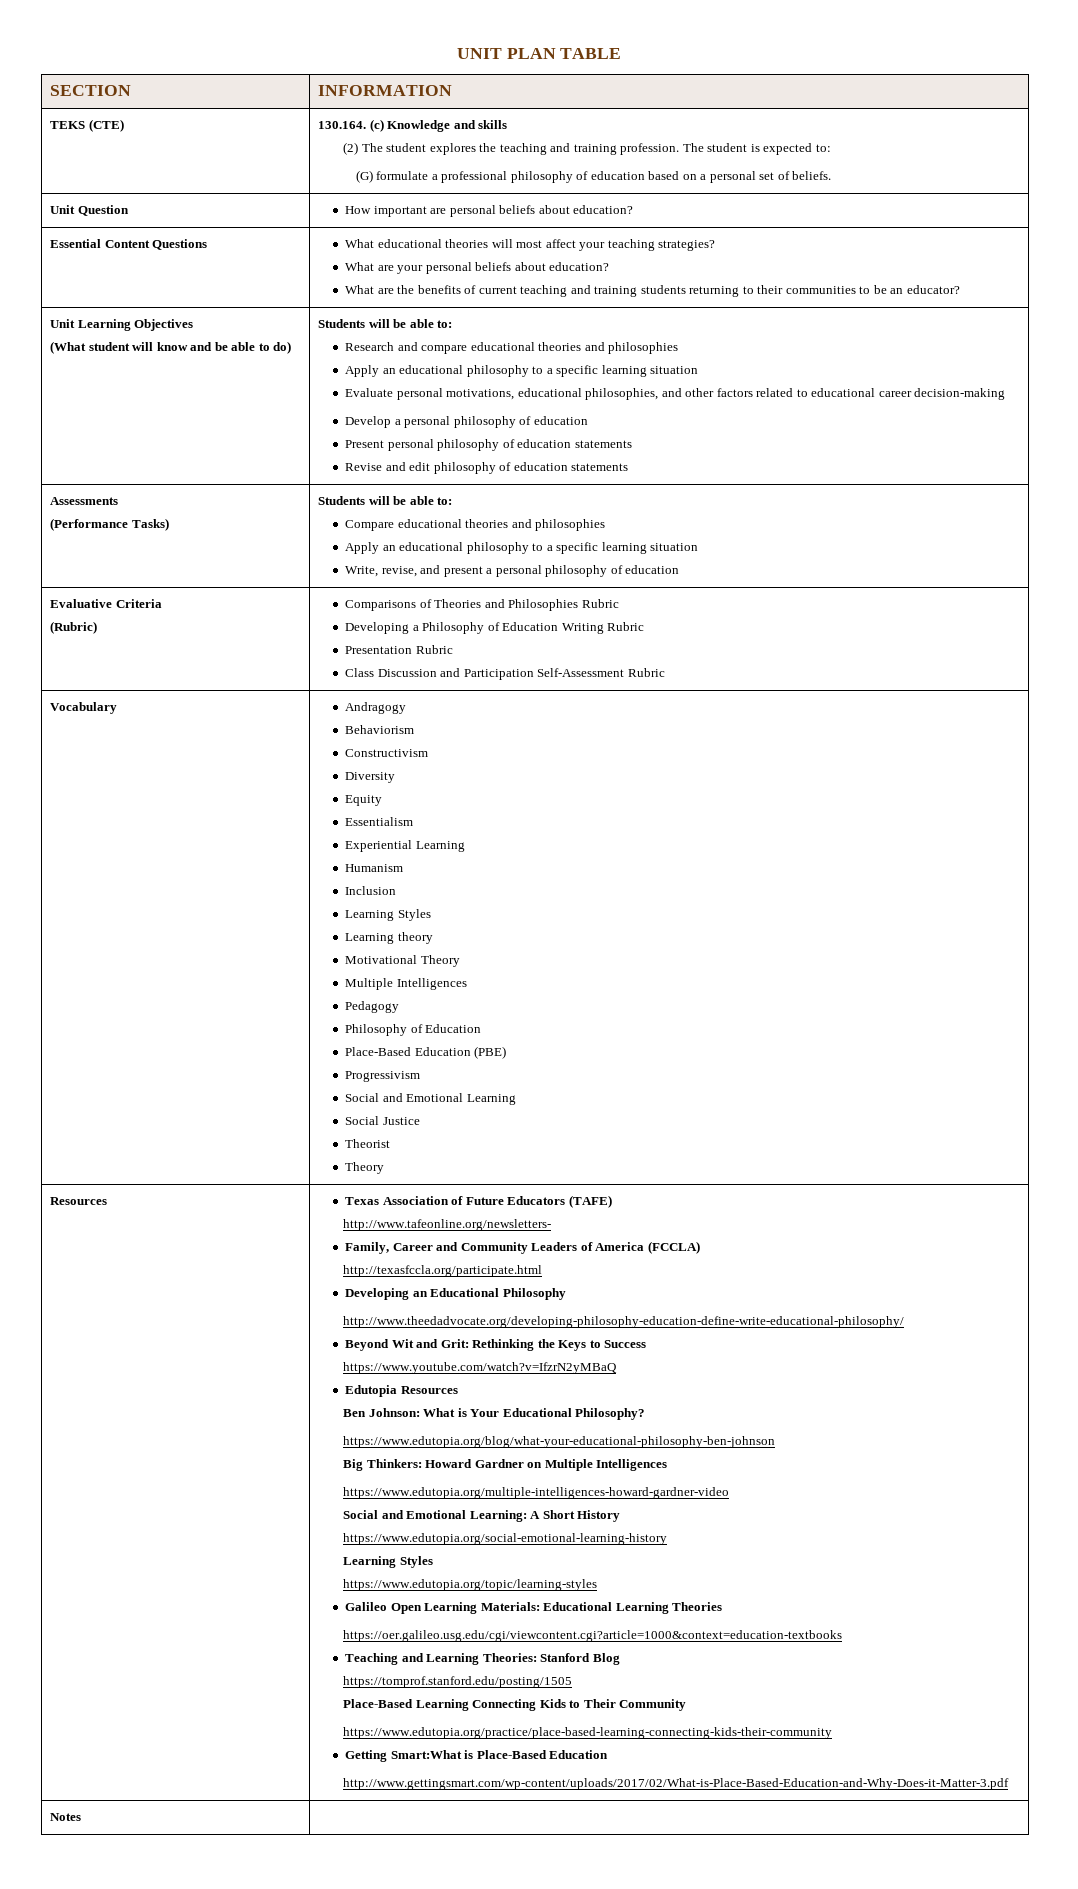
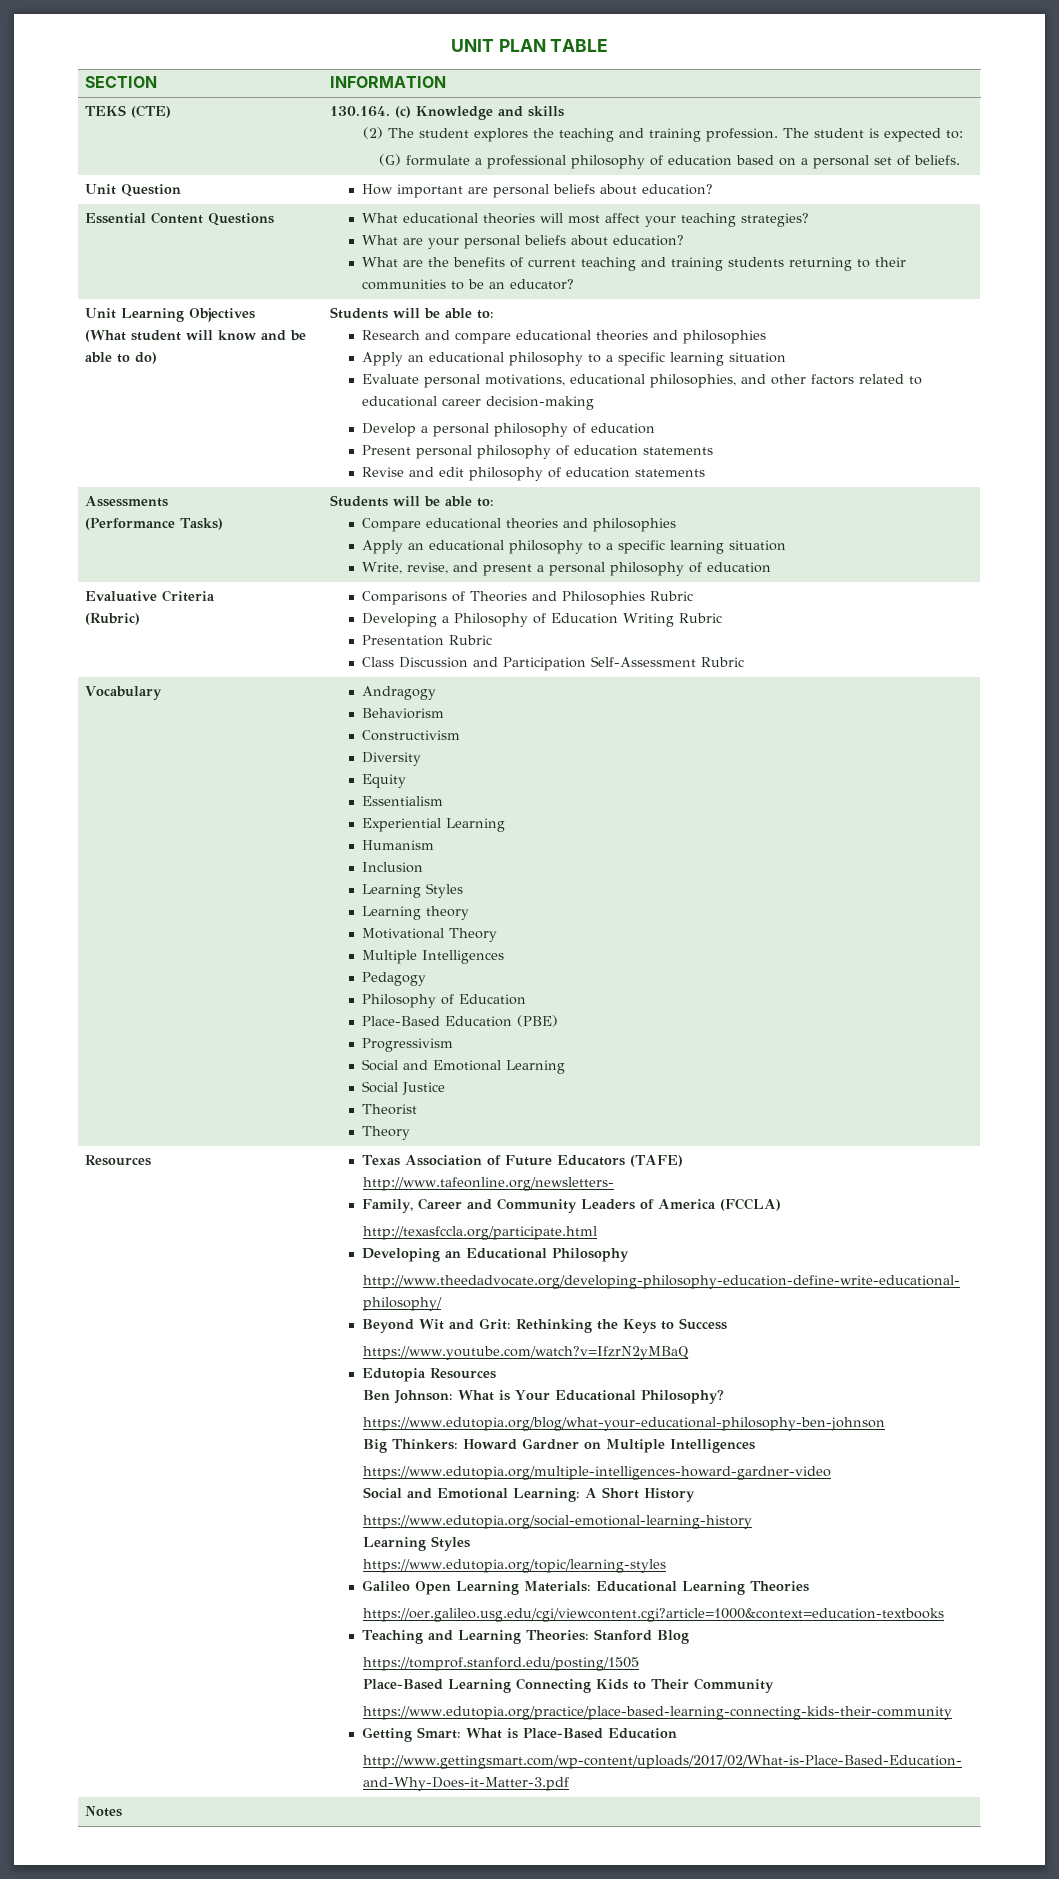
- Getting Smart:What is Place-Based Education
+ Getting Smart: What is Place-Based Education

